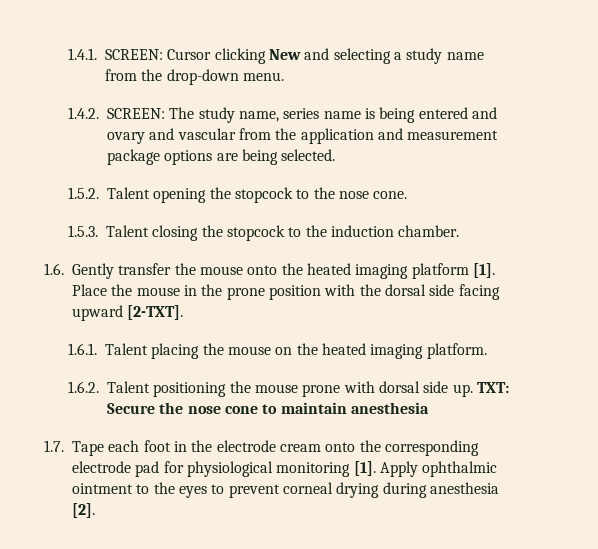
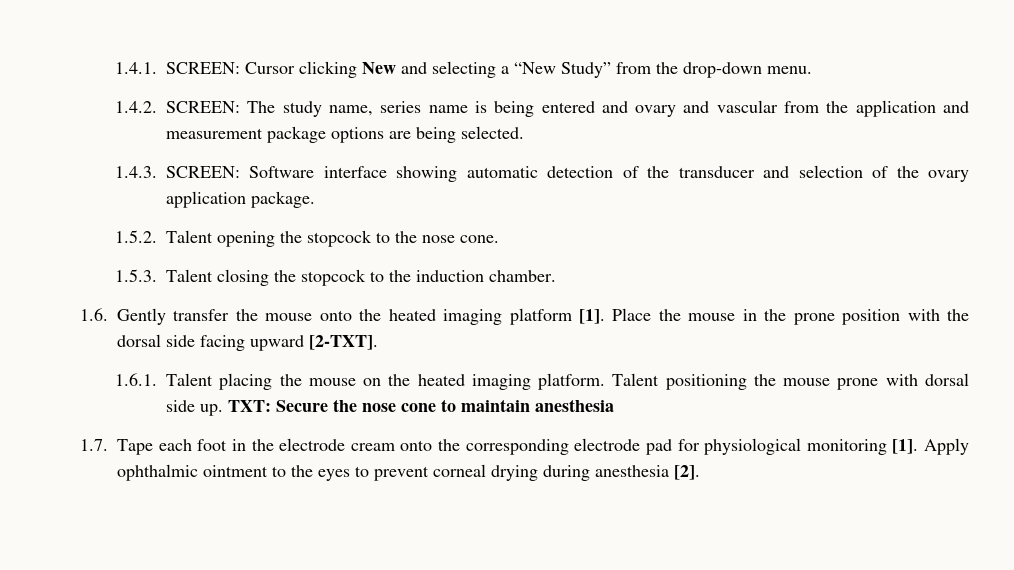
- 1.4.1. SCREEN: Cursor clicking New and selecting a study name from the drop-down menu.
+ 1.4.1. SCREEN: Cursor clicking New and selecting a “New Study” from the drop-down menu.
+ 1.4.3. SCREEN: Software interface showing automatic detection of the transducer and selection of the ovary application package.
- 1.6.1. Talent placing the mouse on the heated imaging platform.
- 1.6.2. Talent positioning the mouse prone with dorsal side up.
+ 1.6.1. Talent placing the mouse on the heated imaging platform. Talent positioning the mouse prone with dorsal side up.

